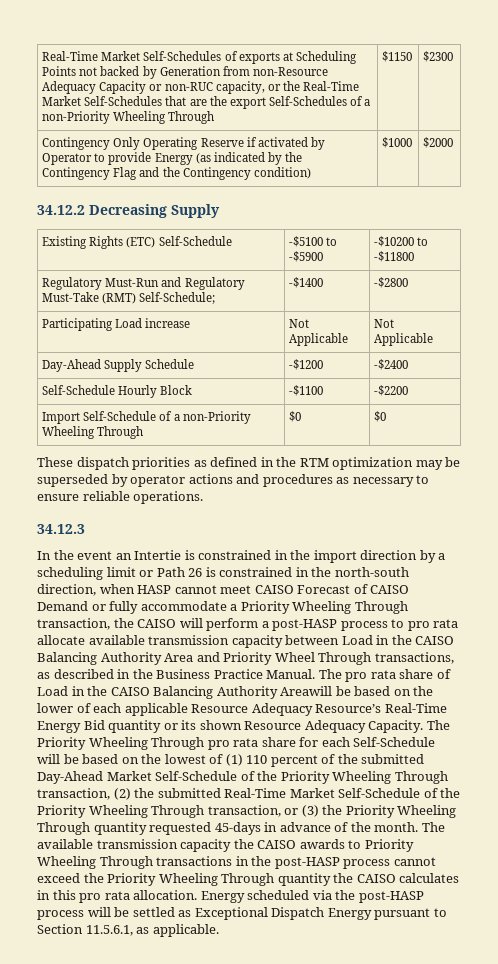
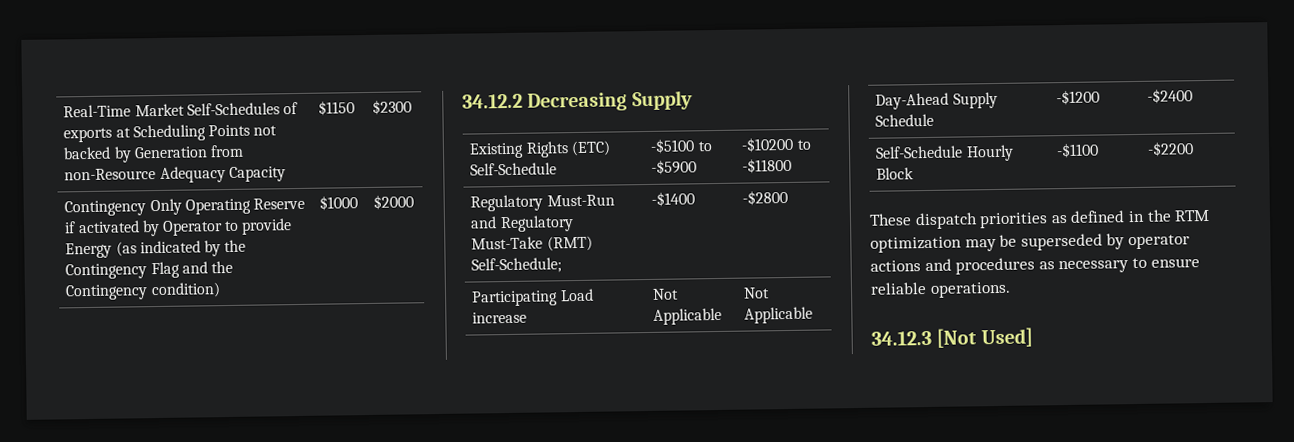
- Real-Time Market Self-Schedules of exports at Scheduling Points not backed by Generation from non-Resource Adequacy Capacity or non-RUC capacity, or the Real-Time Market Self-Schedules that are the export Self-Schedules of a non-Priority Wheeling Through | $1150 | $2300
+ Real-Time Market Self-Schedules of exports at Scheduling Points not backed by Generation from non-Resource Adequacy Capacity | $1150 | $2300
- Import Self-Schedule of a non-Priority Wheeling Through | $0 | $0
- 34.12.3
- In the event an Intertie is constrained in the import direction by a scheduling limit or Path 26 is constrained in the north-south direction, when HASP cannot meet CAISO Forecast of CAISO Demand or fully accommodate a Priority Wheeling Through transaction, the CAISO will perform a post-HASP process to pro rata allocate available transmission capacity between Load in the CAISO Balancing Authority Area and Priority Wheel Through transactions, as described in the Business Practice Manual. The pro rata share of Load in the CAISO Balancing Authority Areawill be based on the lower of each applicable Resource Adequacy Resource’s Real-Time Energy Bid quantity or its shown Resource Adequacy Capacity. The Priority Wheeling Through pro rata share for each Self-Schedule will be based on the lowest of (1) 110 percent of the submitted Day-Ahead Market Self-Schedule of the Priority Wheeling Through transaction, (2) the submitted Real-Time Market Self-Schedule of the Priority Wheeling Through transaction, or (3) the Priority Wheeling Through quantity requested 45-days in advance of the month. The available transmission capacity the CAISO awards to Priority Wheeling Through transactions in the post-HASP process cannot exceed the Priority Wheeling Through quantity the CAISO calculates in this pro rata allocation. Energy scheduled via the post-HASP process will be settled as Exceptional Dispatch Energy pursuant to Section 11.5.6.1, as applicable.
+ 34.12.3 [Not Used]

